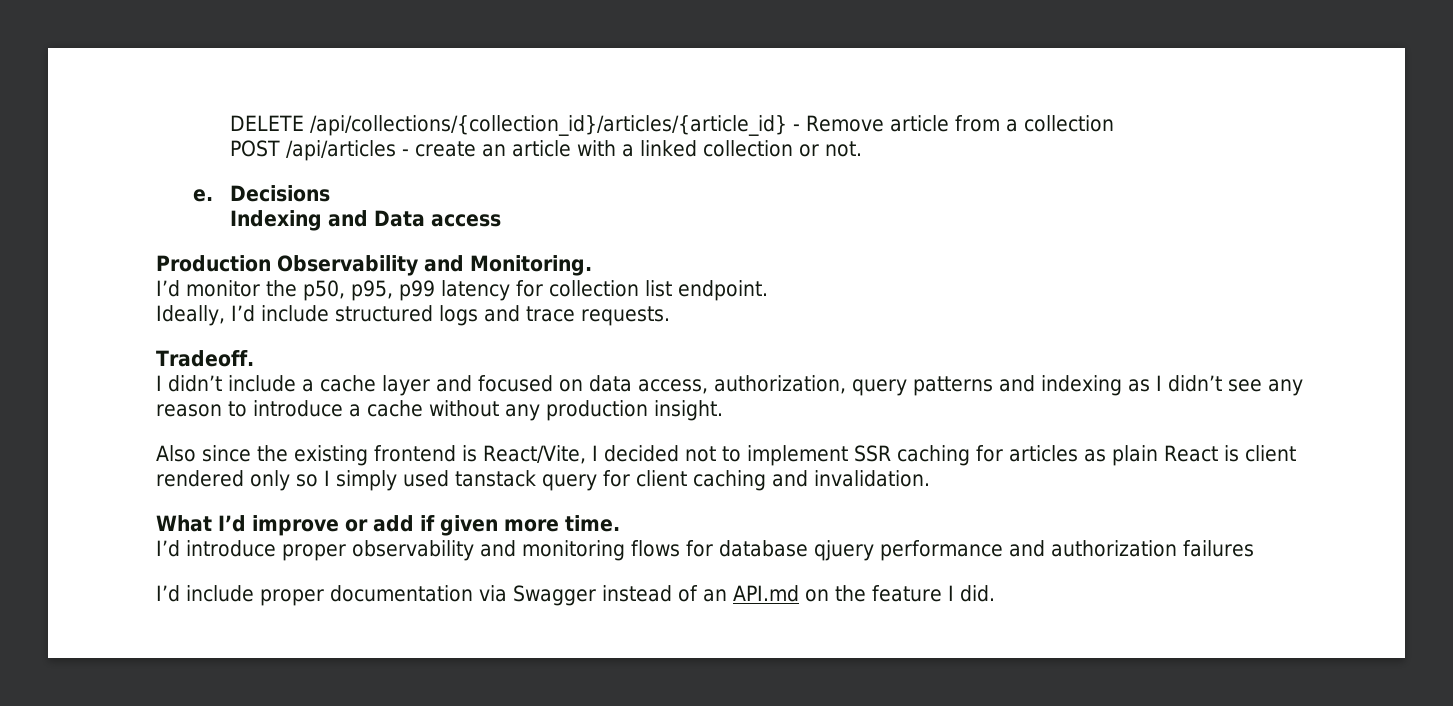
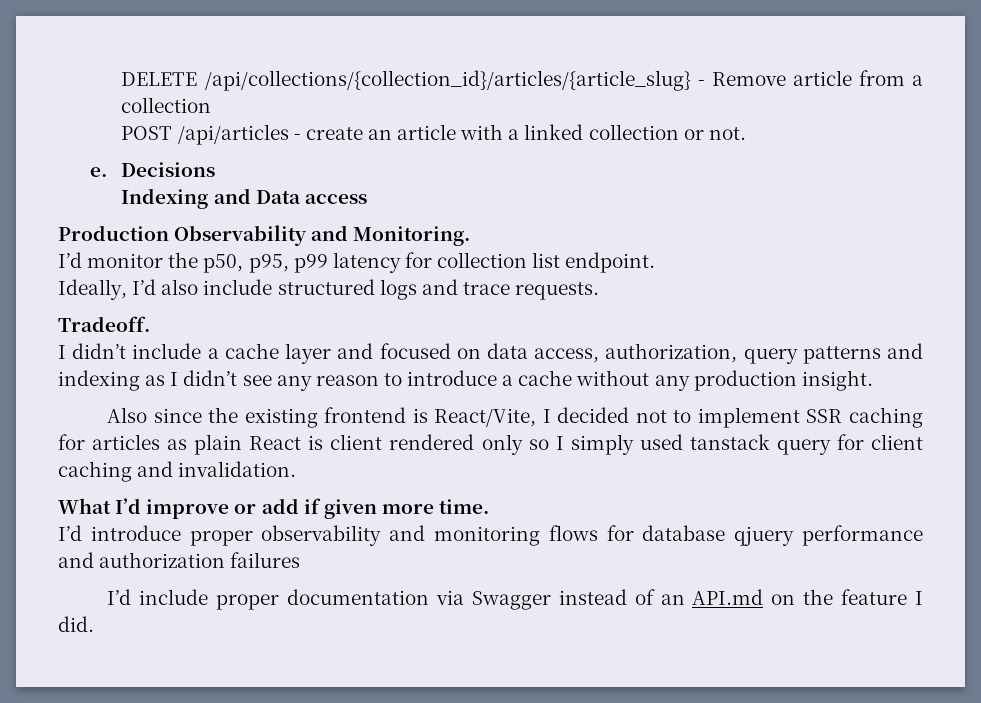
- DELETE /api/collections/{collection_id}/articles/{article_id} - Remove article from a collection
+ DELETE /api/collections/{collection_id}/articles/{article_slug} - Remove article from a collection
- Ideally, I’d include structured logs and trace requests.
+ Ideally, I’d also include structured logs and trace requests.

